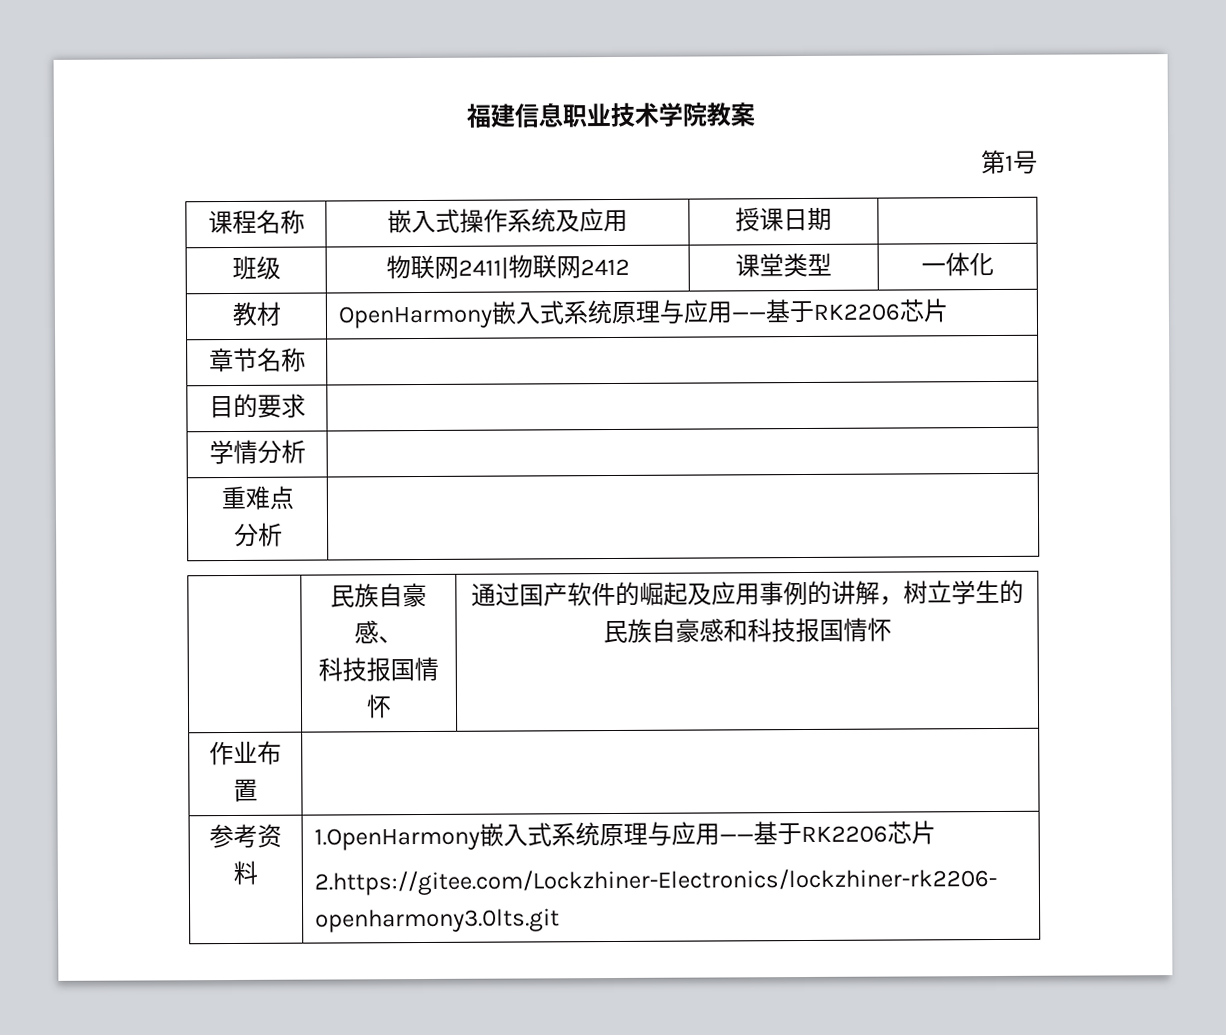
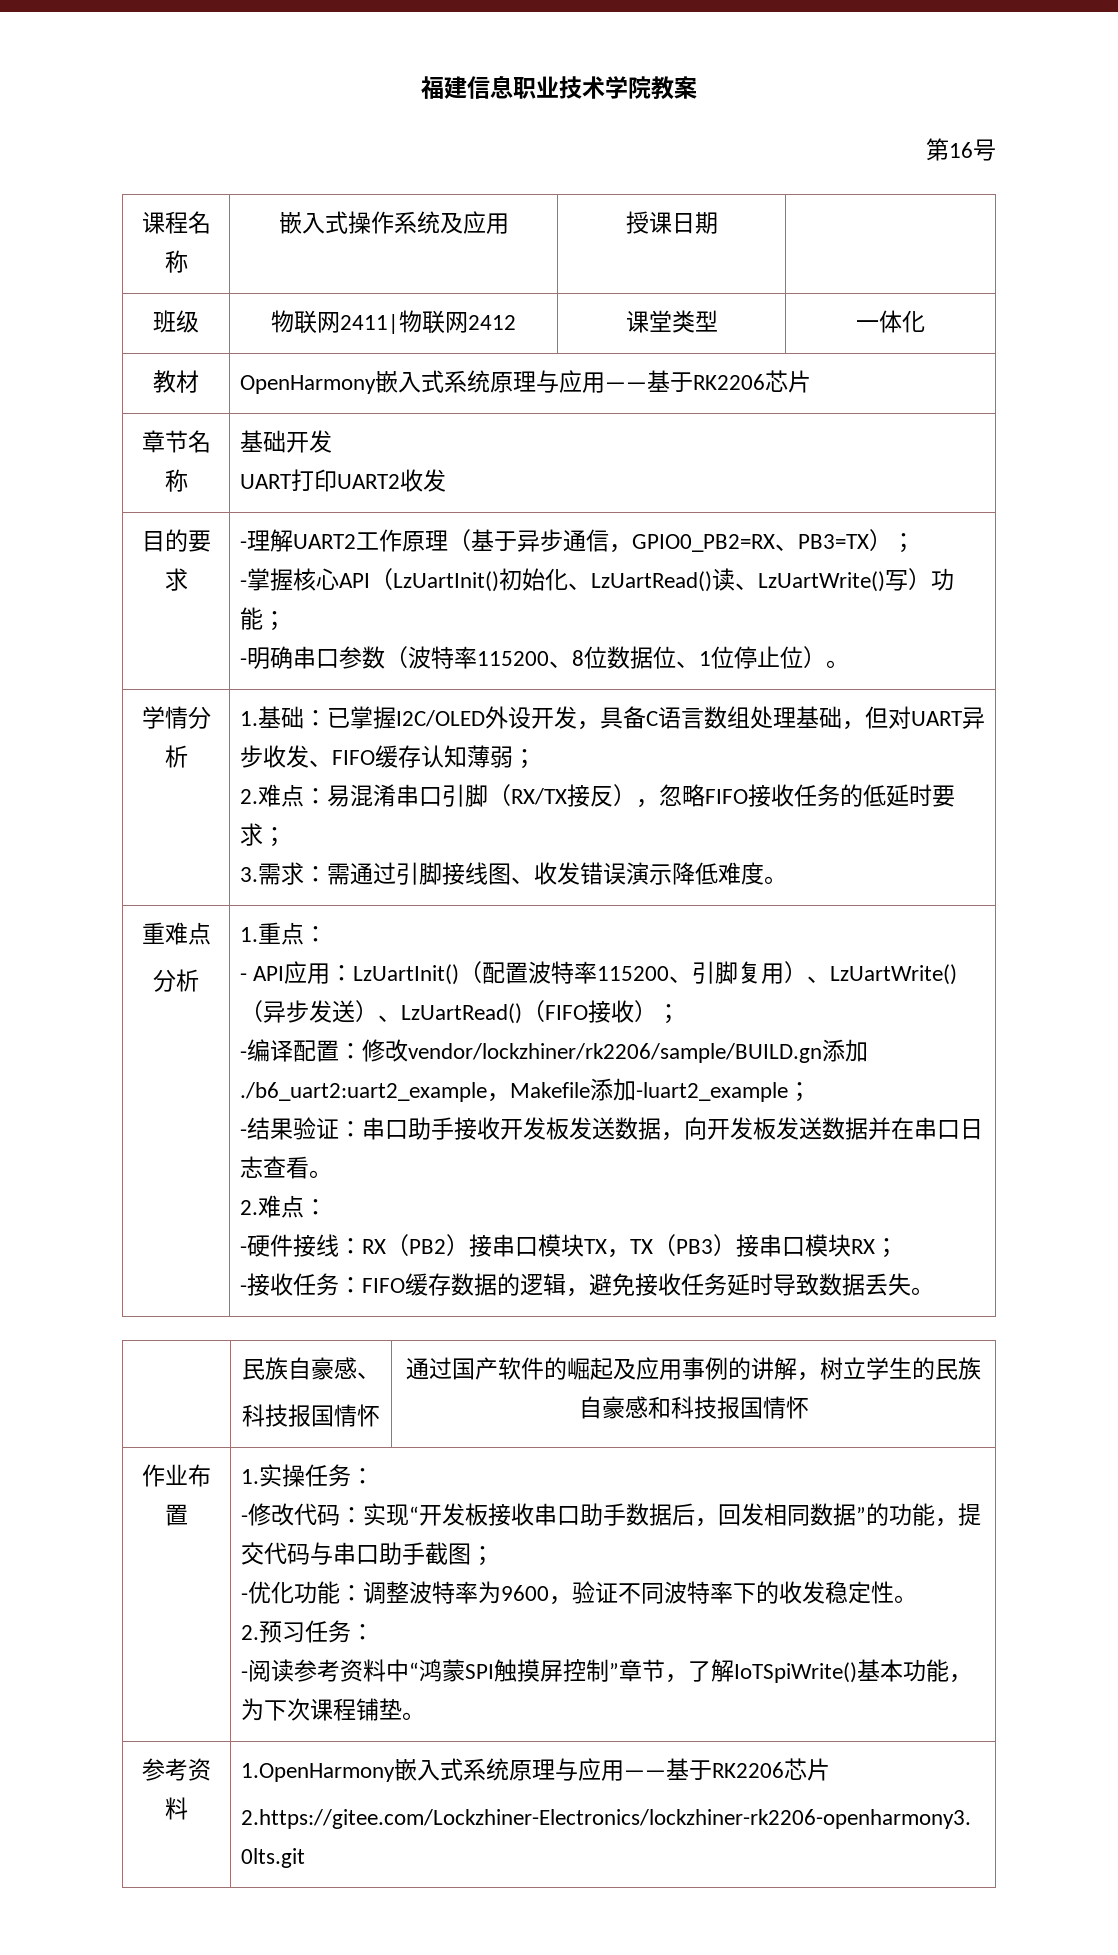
- 第1号
+ 第16号
- 章节名称 |
- 目的要求 |
- 学情分析 |
+ 章节名称 | 基础开发
+ UART打印UART2收发
+ 目的要求 | -理解UART2工作原理（基于异步通信，GPIO0_PB2=RX、PB3=TX）；
+ -掌握核心API（LzUartInit()初始化、LzUartRead()读、LzUartWrite()写）功能；
+ -明确串口参数（波特率115200、8位数据位、1位停止位）。
+ 学情分析 | 1.基础：已掌握I2C/OLED外设开发，具备C语言数组处理基础，但对UART异步收发、FIFO缓存认知薄弱；
+ 2.难点：易混淆串口引脚（RX/TX接反），忽略FIFO接收任务的低延时要求；
+ 3.需求：需通过引脚接线图、收发错误演示降低难度。
  重难点
- 分析 |
+ 分析 | 1.重点：
+ - API应用：LzUartInit()（配置波特率115200、引脚复用）、LzUartWrite()（异步发送）、LzUartRead()（FIFO接收）；
+ -编译配置：修改vendor/lockzhiner/rk2206/sample/BUILD.gn添加./b6_uart2:uart2_example，Makefile添加-luart2_example；
+ -结果验证：串口助手接收开发板发送数据，向开发板发送数据并在串口日志查看。
+ 2.难点：
+ -硬件接线：RX（PB2）接串口模块TX，TX（PB3）接串口模块RX；
+ -接收任务：FIFO缓存数据的逻辑，避免接收任务延时导致数据丢失。
+ 1.实操任务：
+ -修改代码：实现“开发板接收串口助手数据后，回发相同数据”的功能，提交代码与串口助手截图；
+ -优化功能：调整波特率为9600，验证不同波特率下的收发稳定性。
+ 2.预习任务：
+ -阅读参考资料中“鸿蒙SPI触摸屏控制”章节，了解IoTSpiWrite()基本功能，为下次课程铺垫。

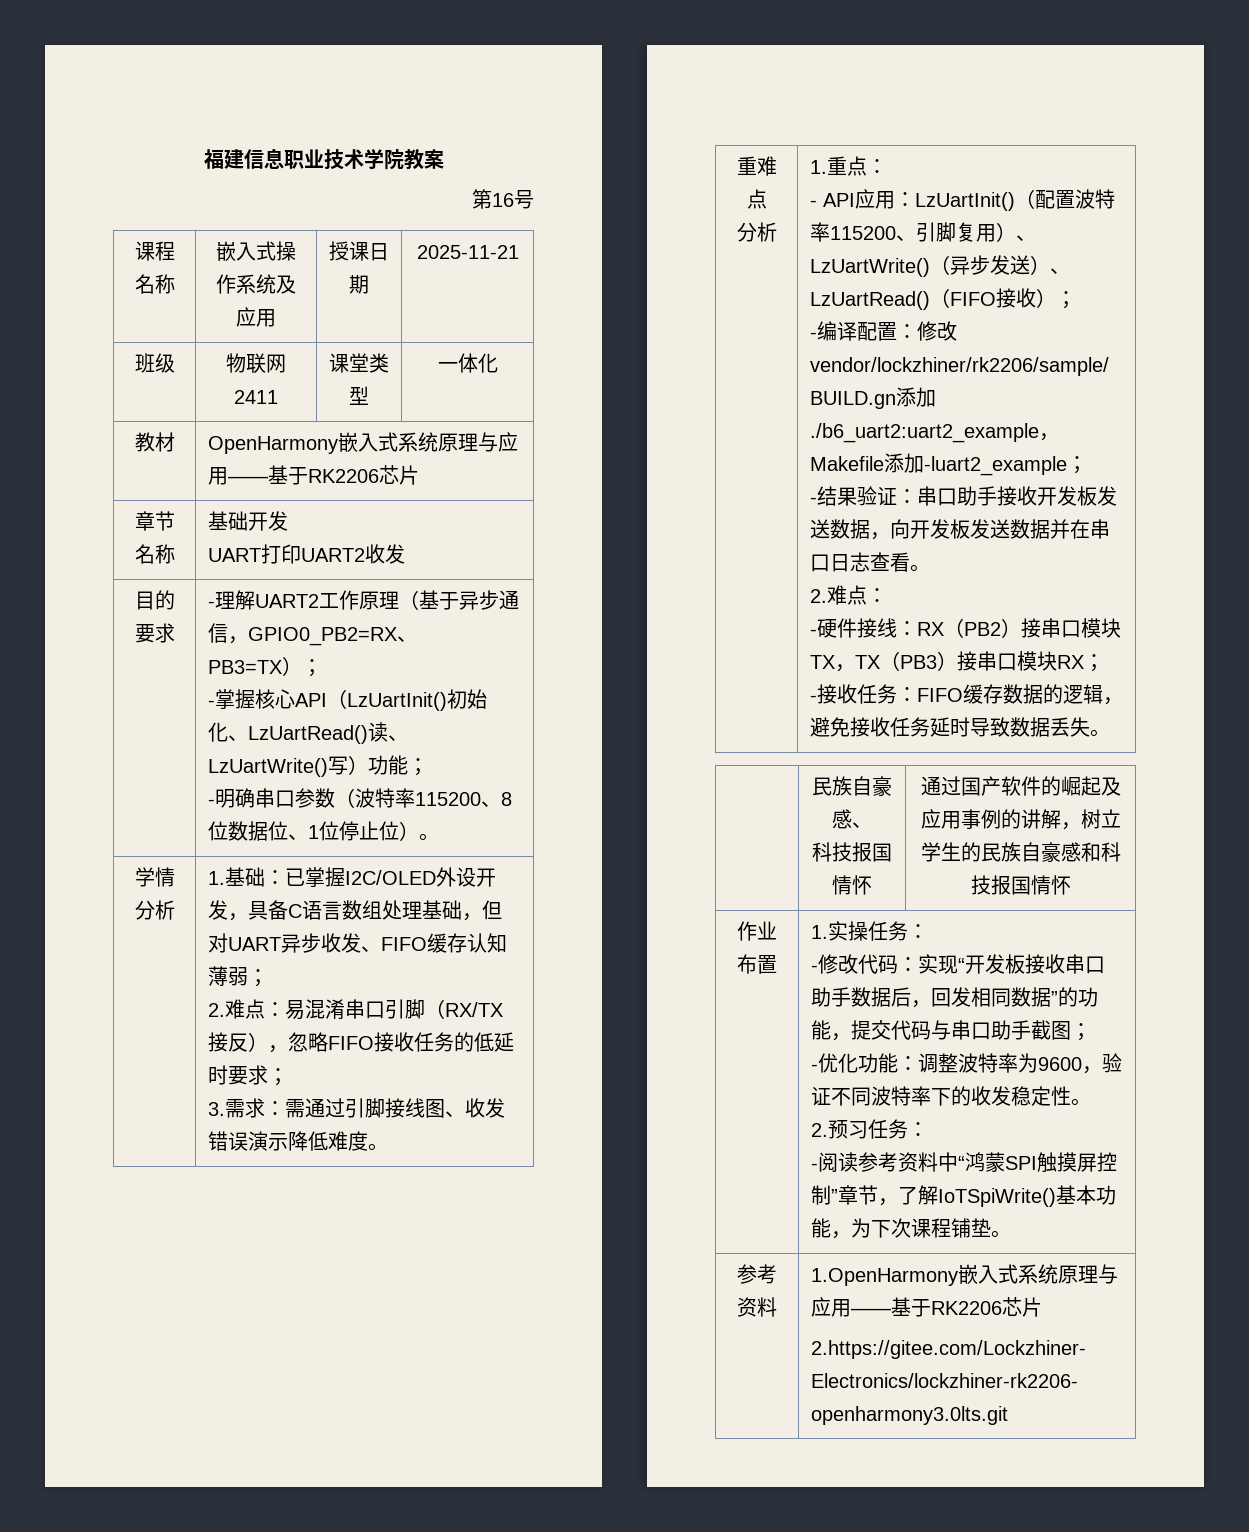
- 课程名称 | 嵌入式操作系统及应用 | 授课日期 |
+ 课程名称 | 嵌入式操作系统及应用 | 授课日期 | 2025-11-21
- 班级 | 物联网2411|物联网2412 | 课堂类型 | 一体化
+ 班级 | 物联网2411 | 课堂类型 | 一体化

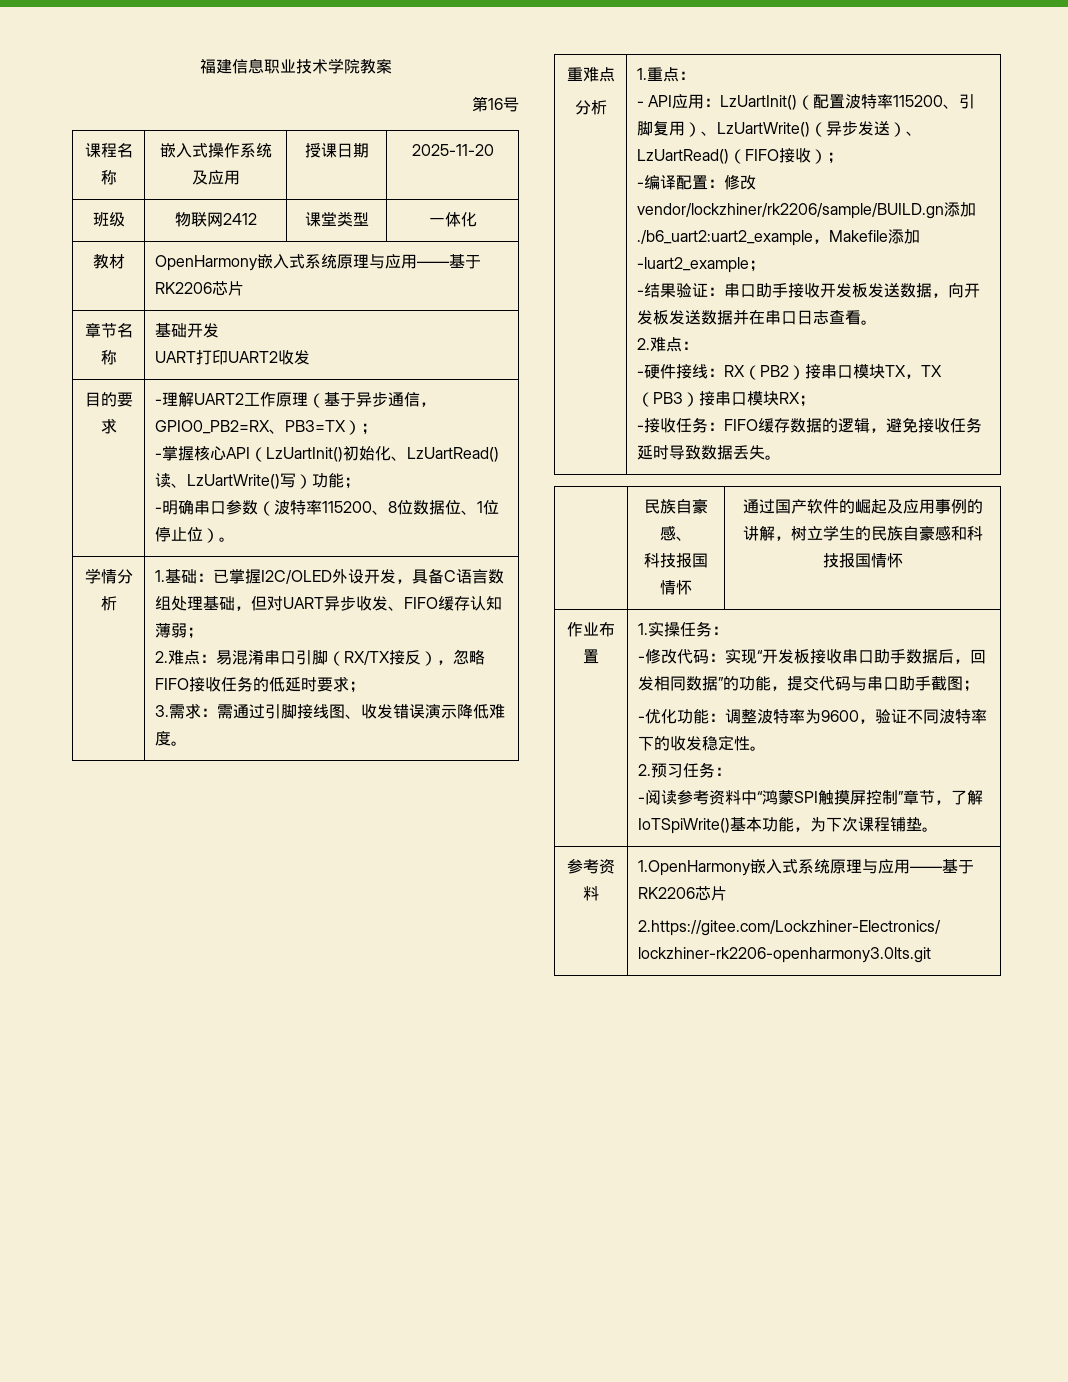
- 课程名称 | 嵌入式操作系统及应用 | 授课日期 | 2025-11-21
+ 课程名称 | 嵌入式操作系统及应用 | 授课日期 | 2025-11-20
- 班级 | 物联网2411 | 课堂类型 | 一体化
+ 班级 | 物联网2412 | 课堂类型 | 一体化

